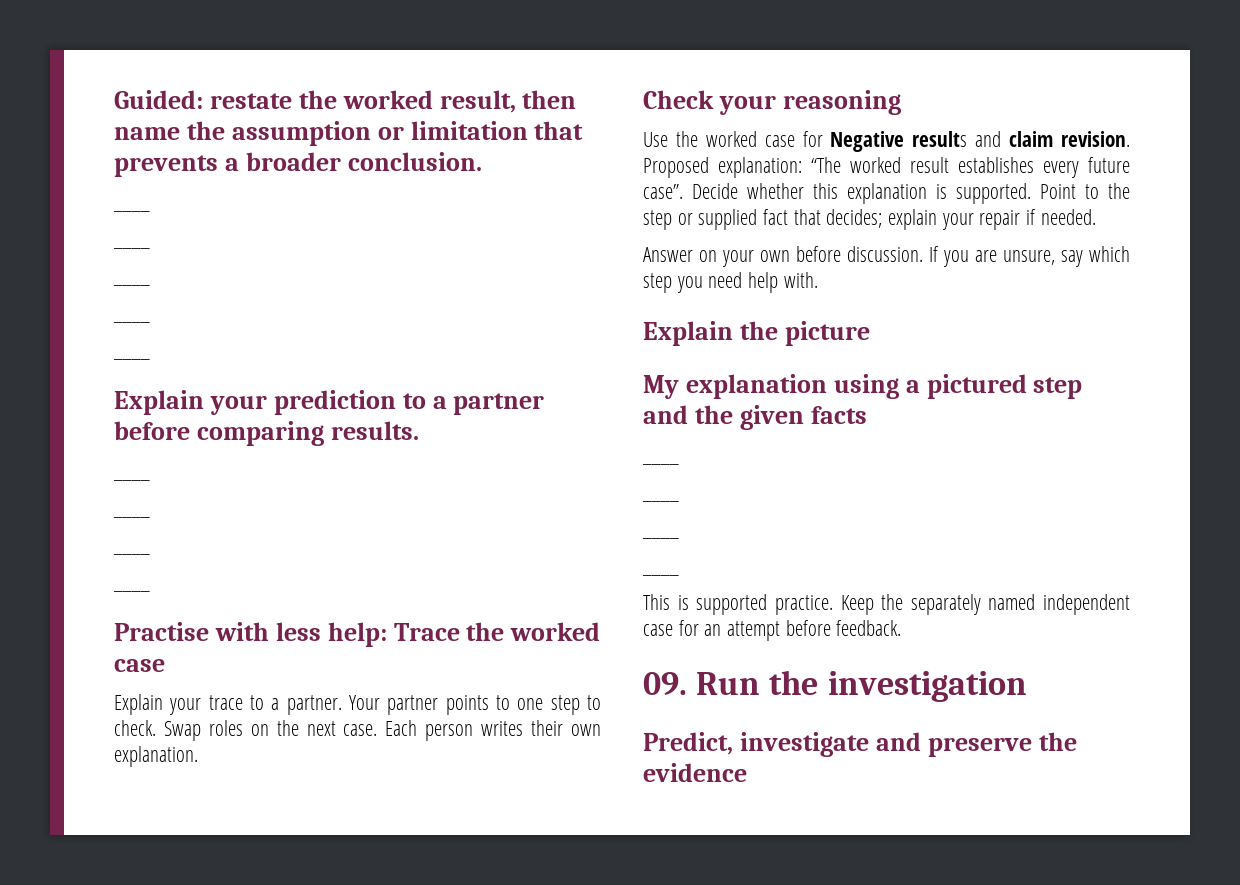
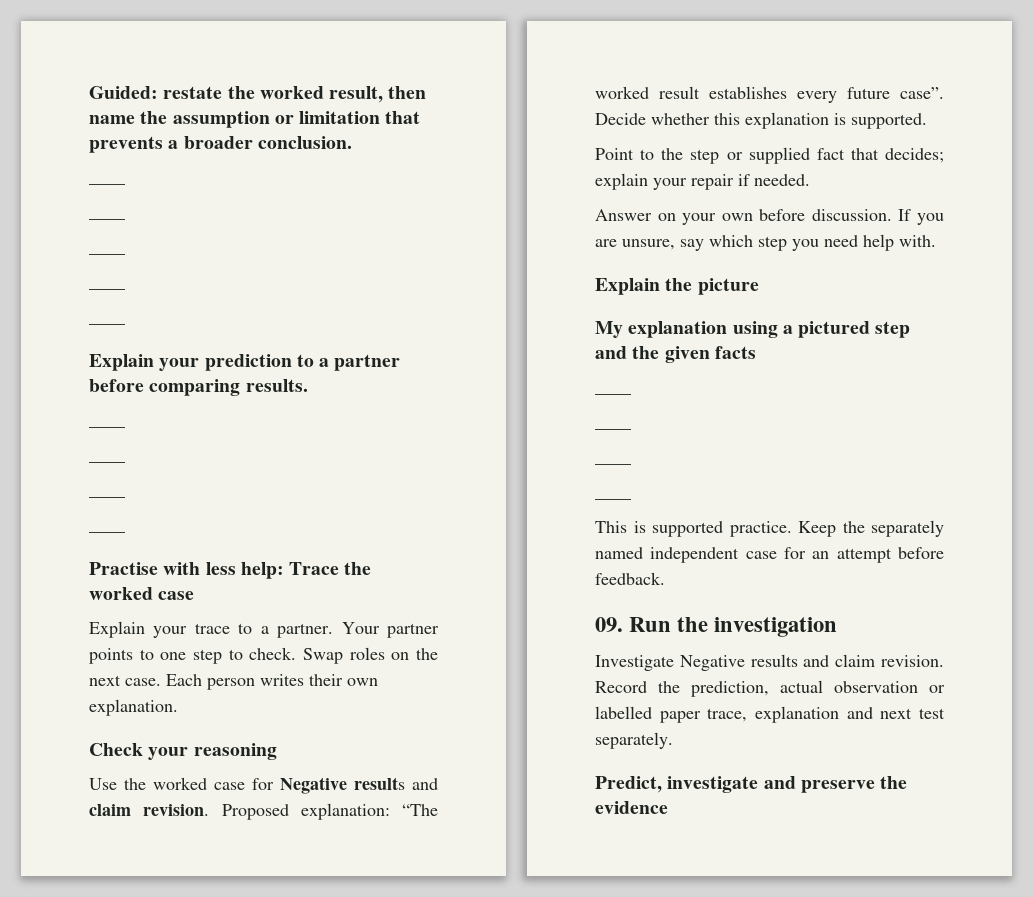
- Decide whether this explanation is supported. Point to the step or supplied fact that decides; explain your repair if needed.
+ Decide whether this explanation is supported.
+ Point to the step or supplied fact that decides; explain your repair if needed.
+ Investigate Negative results and claim revision. Record the prediction, actual observation or labelled paper trace, explanation and next test separately.

